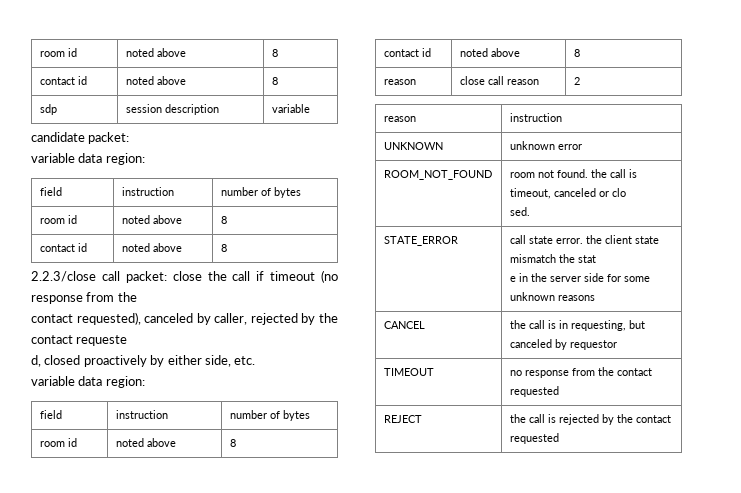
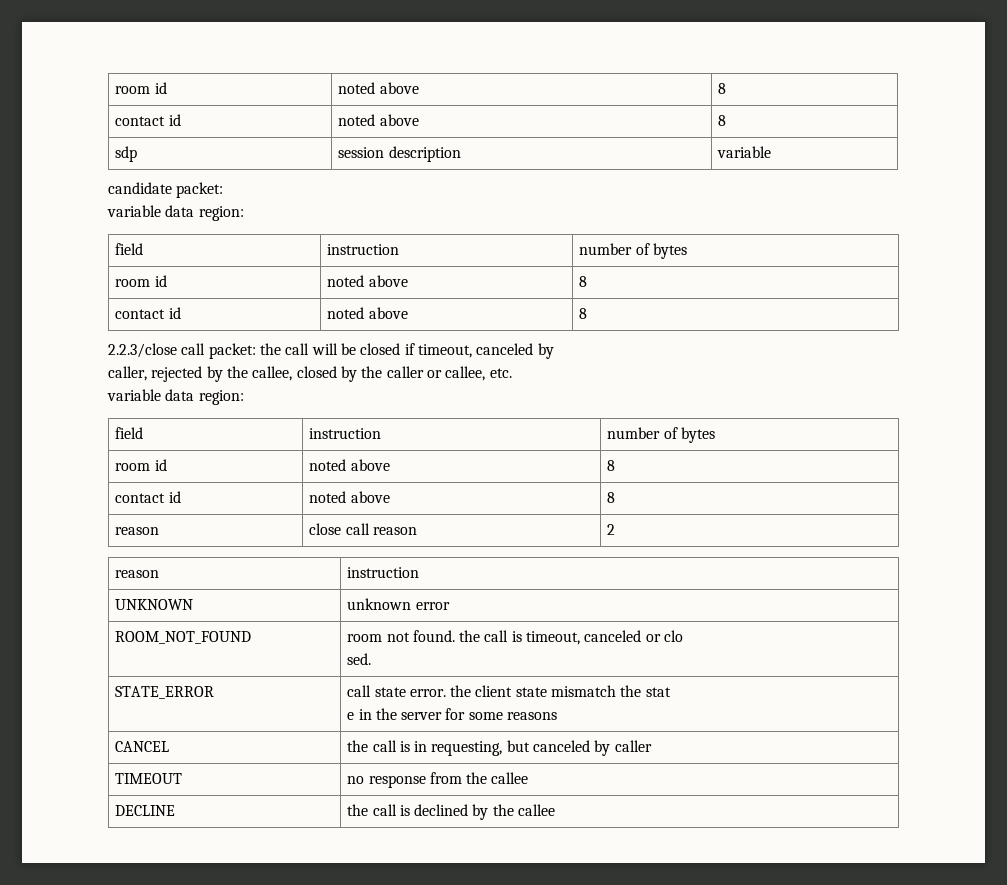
- 2.2.3/close call packet: close the call if timeout (no response from the
- contact requested), canceled by caller, rejected by the contact requeste
- d, closed proactively by either side, etc.
+ 2.2.3/close call packet: the call will be closed if timeout, canceled by
+ caller, rejected by the callee, closed by the caller or callee, etc.
  STATE_ERROR | call state error. the client state mismatch the stat
- e in the server side for some unknown reasons
+ e in the server for some reasons
- CANCEL | the call is in requesting, but canceled by requestor
+ CANCEL | the call is in requesting, but canceled by caller
- TIMEOUT | no response from the contact requested
- REJECT | the call is rejected by the contact requested
+ TIMEOUT | no response from the callee
+ DECLINE | the call is declined by the callee

